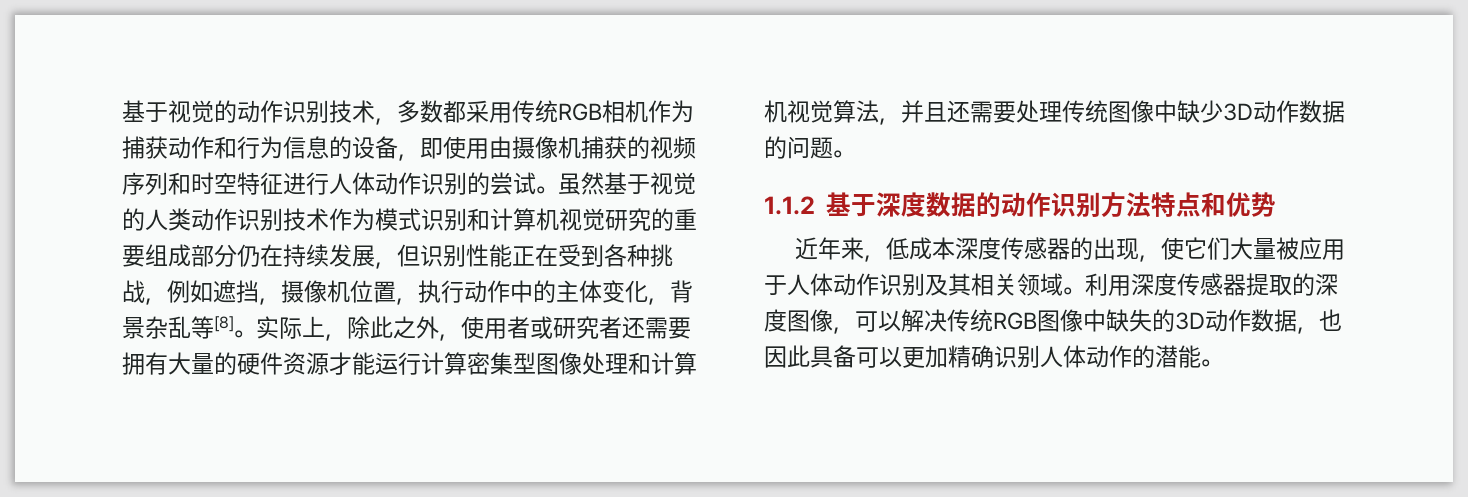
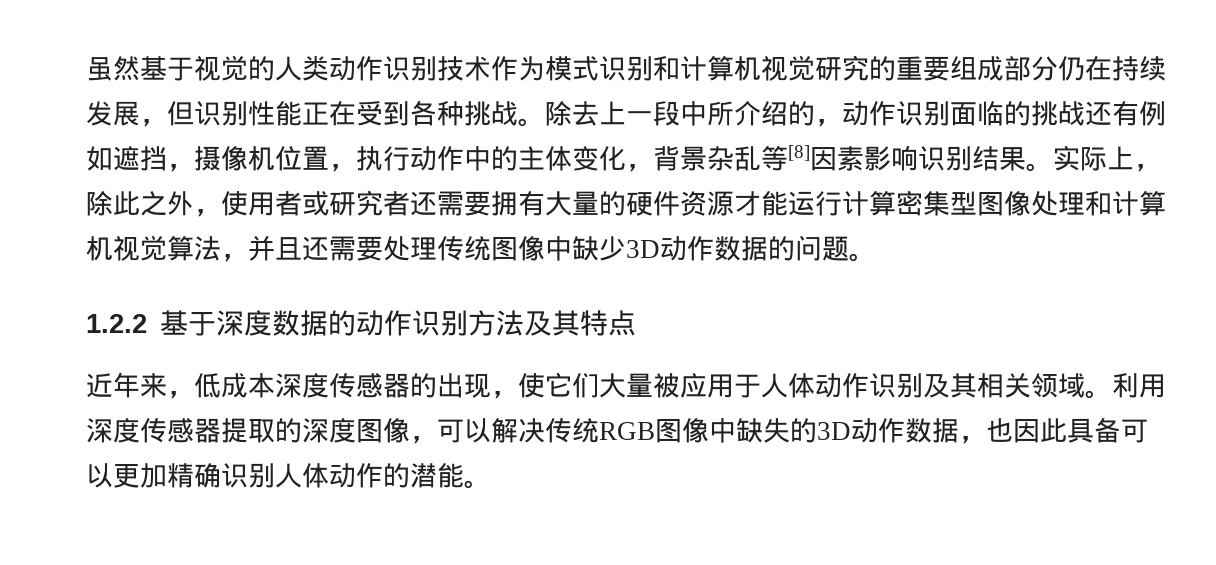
- 基于视觉的动作识别技术，多数都采用传统RGB相机作为捕获动作和行为信息的设备，即使用由摄像机捕获的视频序列和时空特征进行人体动作识别的尝试。虽然基于视觉的人类动作识别技术作为模式识别和计算机视觉研究的重要组成部分仍在持续发展，但识别性能正在受到各种挑战，例如遮挡，摄像机位置，执行动作中的主体变化，背景杂乱等[8]。
+ 虽然基于视觉的人类动作识别技术作为模式识别和计算机视觉研究的重要组成部分仍在持续发展，但识别性能正在受到各种挑战。除去上一段中所介绍的，动作识别面临的挑战还有例如遮挡，摄像机位置，执行动作中的主体变化，背景杂乱等[8]因素影响识别结果。
- 1.1.2基于深度数据的动作识别方法特点和优势
+ 1.2.2基于深度数据的动作识别方法及其特点

